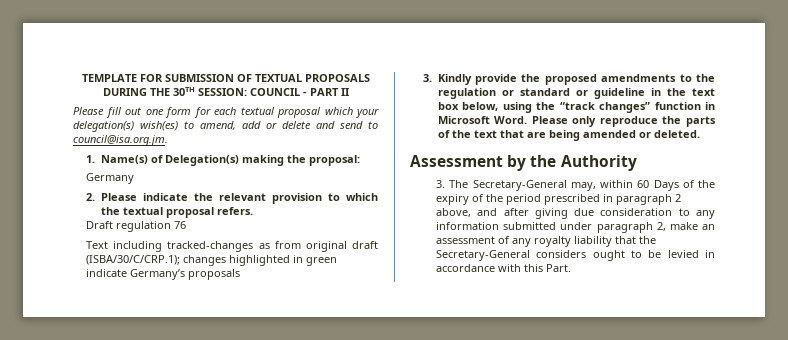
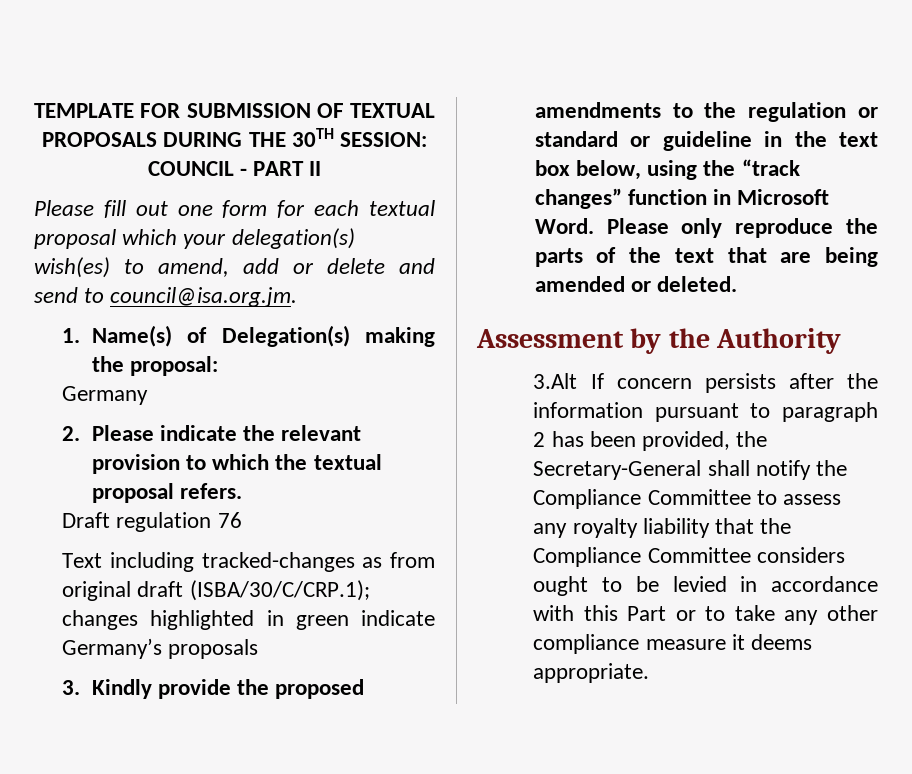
- 3. The Secretary-General may, within 60 Days of the expiry of the period prescribed in paragraph 2 above, and after giving due consideration to any information submitted under paragraph 2, make an assessment of any royalty liability that the Secretary-General considers ought to be levied in accordance with this Part.
+ 3.Alt If concern persists after the information pursuant to paragraph 2 has been provided, the Secretary-General shall notify the Compliance Committee to assess any royalty liability that the Compliance Committee considers ought to be levied in accordance with this Part or to take any other compliance measure it deems appropriate.

